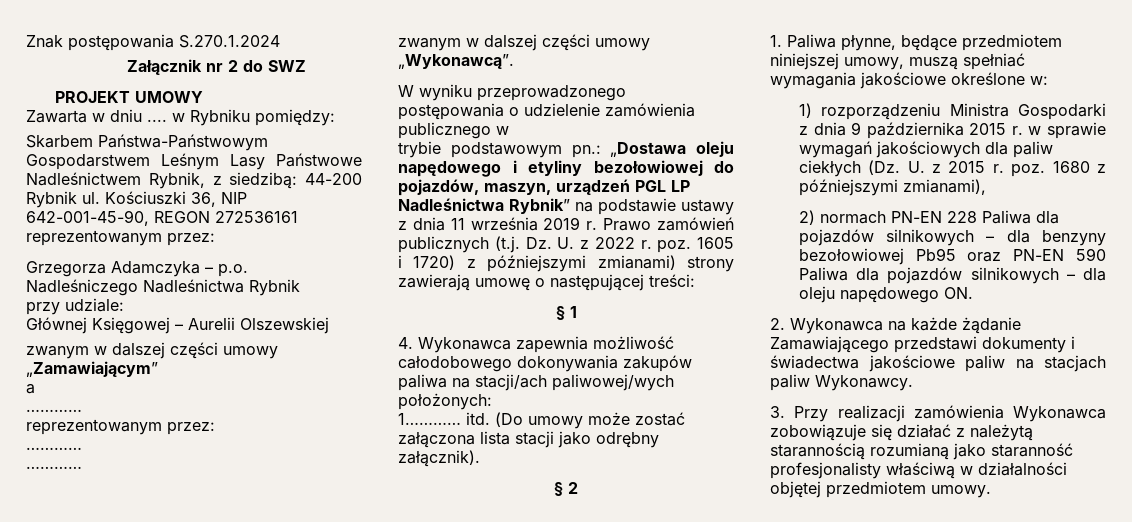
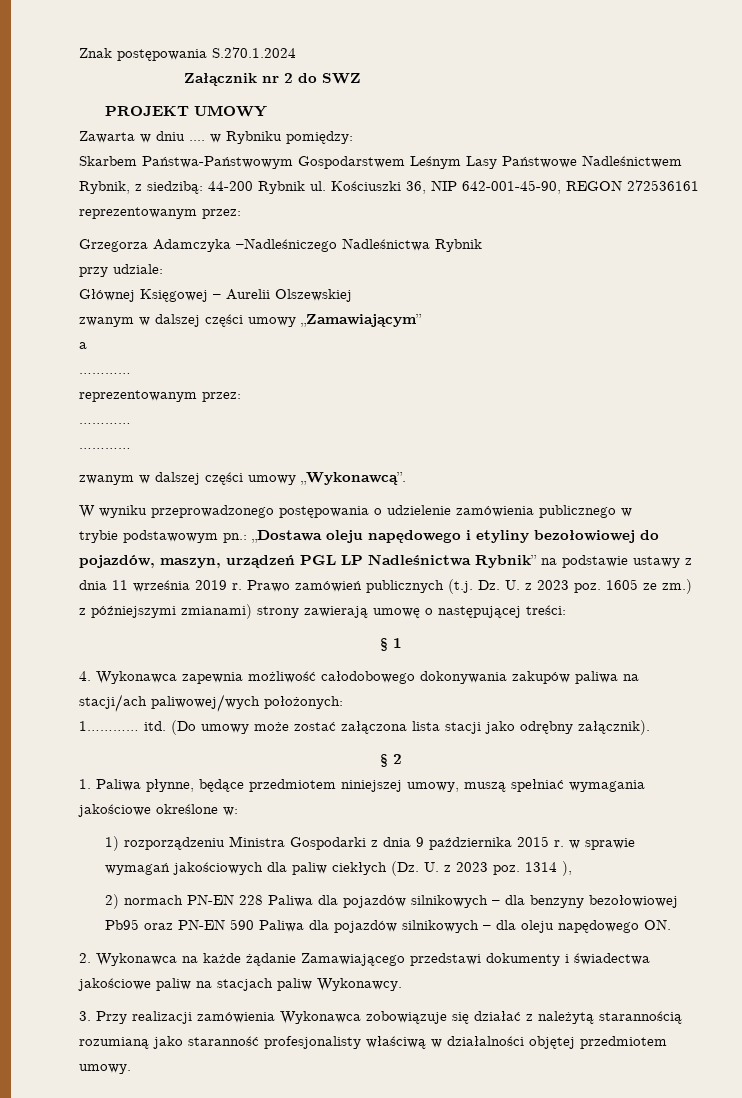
- Grzegorza Adamczyka – p.o. Nadleśniczego Nadleśnictwa Rybnik
+ Grzegorza Adamczyka –Nadleśniczego Nadleśnictwa Rybnik
- Prawo zamówień publicznych (t.j. Dz. U. z 2022 r. poz. 1605 i 1720) z późniejszymi zmianami) strony zawierają umowę o następującej treści:
+ Prawo zamówień publicznych (t.j. Dz. U. z 2023 poz. 1605 ze zm.) z późniejszymi zmianami) strony zawierają umowę o następującej treści:
- 1) rozporządzeniu Ministra Gospodarki z dnia 9 października 2015 r. w sprawie wymagań jakościowych dla paliw ciekłych (Dz. U. z 2015 r. poz. 1680 z późniejszymi zmianami),
+ 1) rozporządzeniu Ministra Gospodarki z dnia 9 października 2015 r. w sprawie wymagań jakościowych dla paliw ciekłych (Dz. U. z 2023 poz. 1314 ),

